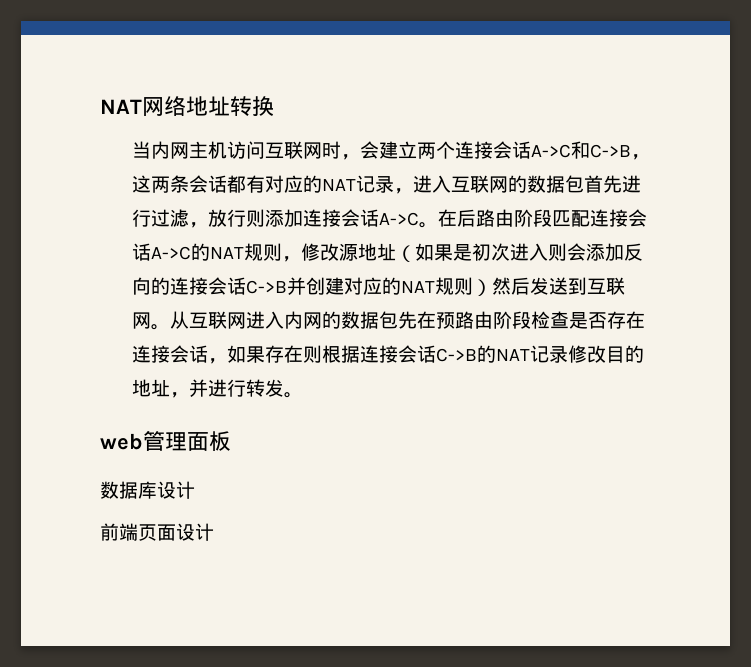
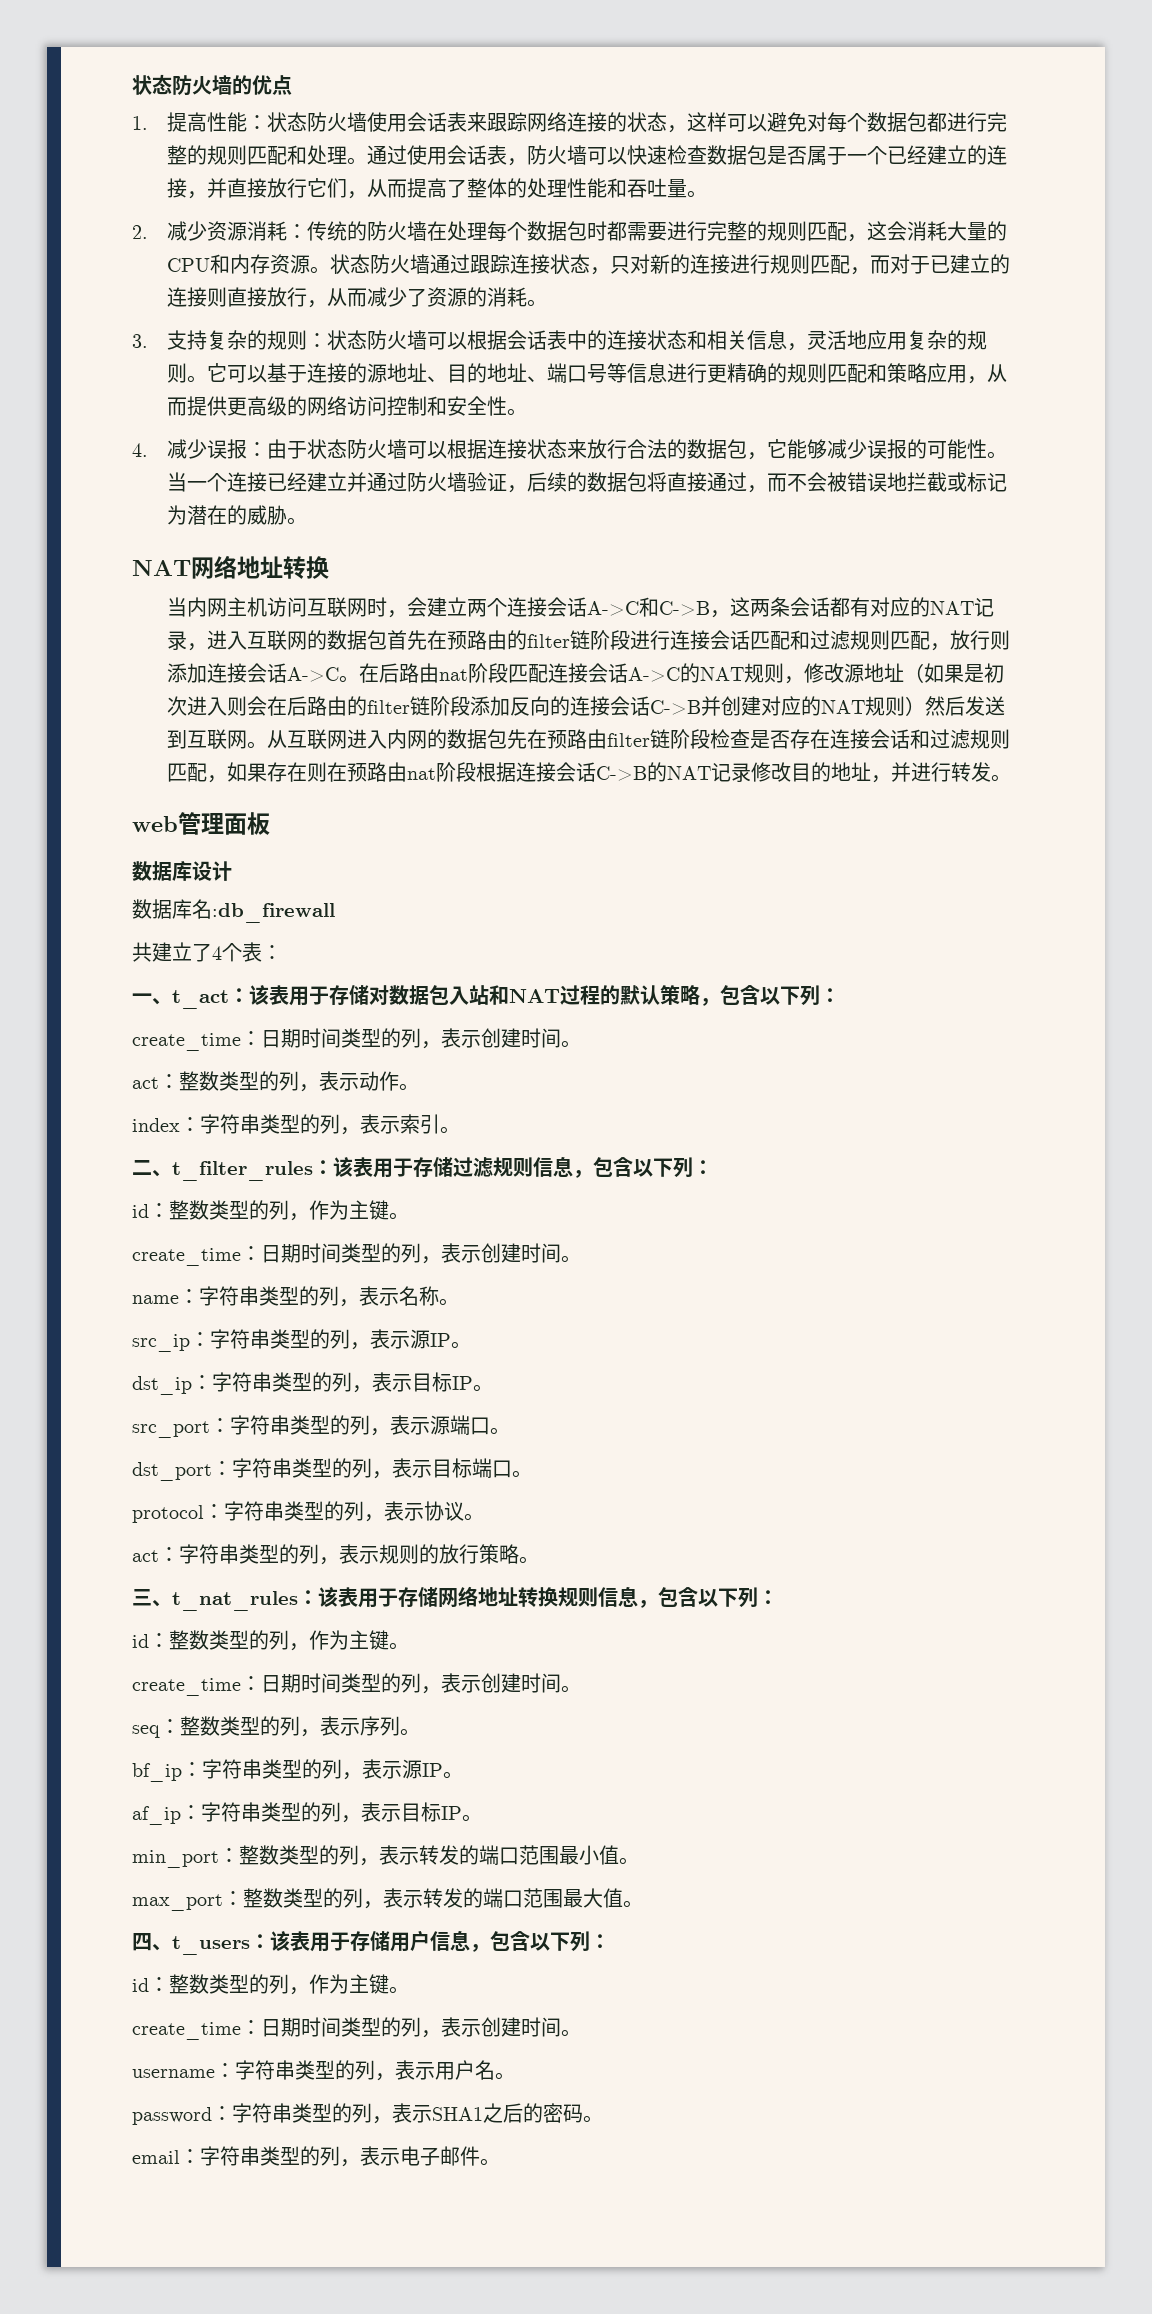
+ 状态防火墙的优点
+ 1.提高性能：状态防火墙使用会话表来跟踪网络连接的状态，这样可以避免对每个数据包都进行完整的规则匹配和处理。通过使用会话表，防火墙可以快速检查数据包是否属于一个已经建立的连接，并直接放行它们，从而提高了整体的处理性能和吞吐量。
+ 2.减少资源消耗：传统的防火墙在处理每个数据包时都需要进行完整的规则匹配，这会消耗大量的CPU和内存资源。状态防火墙通过跟踪连接状态，只对新的连接进行规则匹配，而对于已建立的连接则直接放行，从而减少了资源的消耗。
+ 3.支持复杂的规则：状态防火墙可以根据会话表中的连接状态和相关信息，灵活地应用复杂的规则。它可以基于连接的源地址、目的地址、端口号等信息进行更精确的规则匹配和策略应用，从而提供更高级的网络访问控制和安全性。
+ 4.减少误报：由于状态防火墙可以根据连接状态来放行合法的数据包，它能够减少误报的可能性。当一个连接已经建立并通过防火墙验证，后续的数据包将直接通过，而不会被错误地拦截或标记为潜在的威胁。
- 当内网主机访问互联网时，会建立两个连接会话A->C和C->B，这两条会话都有对应的NAT记录，进入互联网的数据包首先进行过滤，放行则添加连接会话A->C。
+ 当内网主机访问互联网时，会建立两个连接会话A->C和C->B，这两条会话都有对应的NAT记录，进入互联网的数据包首先在预路由的filter链阶段进行连接会话匹配和过滤规则匹配，放行则添加连接会话A->C。
- 在后路由阶段匹配连接会话A->C的NAT规则，修改源地址（如果是初次进入则会添加反向的连接会话C->B并创建对应的NAT规则）然后发送到互联网。
+ 在后路由nat阶段匹配连接会话A->C的NAT规则，修改源地址（如果是初次进入则会在后路由的filter链阶段添加反向的连接会话C->B并创建对应的NAT规则）然后发送到互联网。
- 从互联网进入内网的数据包先在预路由阶段检查是否存在连接会话，如果存在则根据连接会话C->B的NAT记录修改目的地址，并进行转发。
+ 从互联网进入内网的数据包先在预路由filter链阶段检查是否存在连接会话和过滤规则匹配，如果存在则在预路由nat阶段根据连接会话C->B的NAT记录修改目的地址，并进行转发。
- 前端页面设计
+ 数据库名:db_firewall
+ 共建立了4个表：
+ 一、t_act：该表用于存储对数据包入站和NAT过程的默认策略，包含以下列：
+ create_time：日期时间类型的列，表示创建时间。
+ act：整数类型的列，表示动作。
+ index：字符串类型的列，表示索引。
+ 二、t_filter_rules：该表用于存储过滤规则信息，包含以下列：
+ id：整数类型的列，作为主键。
+ create_time：日期时间类型的列，表示创建时间。
+ name：字符串类型的列，表示名称。
+ src_ip：字符串类型的列，表示源IP。
+ dst_ip：字符串类型的列，表示目标IP。
+ src_port：字符串类型的列，表示源端口。
+ dst_port：字符串类型的列，表示目标端口。
+ protocol：字符串类型的列，表示协议。
+ act：字符串类型的列，表示规则的放行策略。
+ 三、t_nat_rules：该表用于存储网络地址转换规则信息，包含以下列：
+ id：整数类型的列，作为主键。
+ create_time：日期时间类型的列，表示创建时间。
+ seq：整数类型的列，表示序列。
+ bf_ip：字符串类型的列，表示源IP。
+ af_ip：字符串类型的列，表示目标IP。
+ min_port：整数类型的列，表示转发的端口范围最小值。
+ max_port：整数类型的列，表示转发的端口范围最大值。
+ 四、t_users：该表用于存储用户信息，包含以下列：
+ id：整数类型的列，作为主键。
+ create_time：日期时间类型的列，表示创建时间。
+ username：字符串类型的列，表示用户名。
+ password：字符串类型的列，表示SHA1之后的密码。
+ email：字符串类型的列，表示电子邮件。

